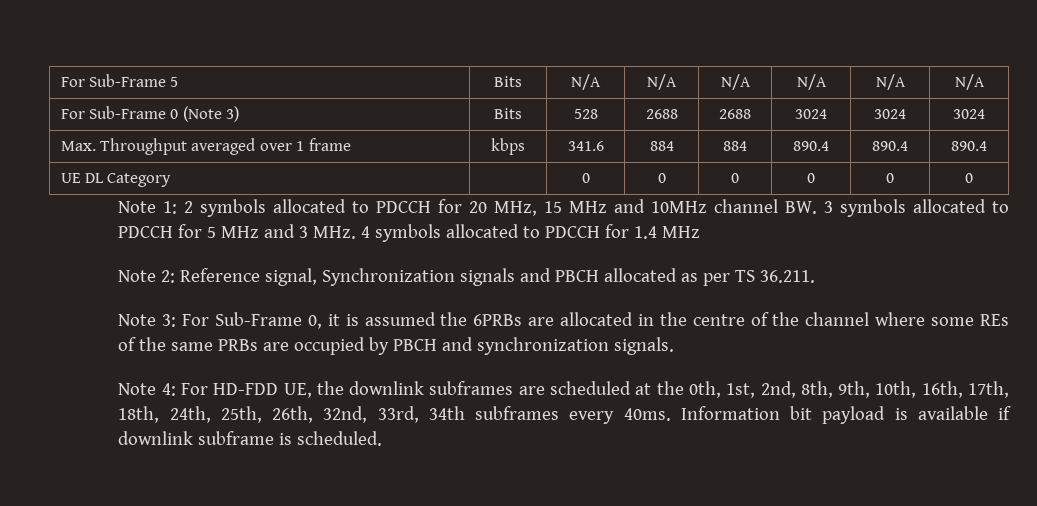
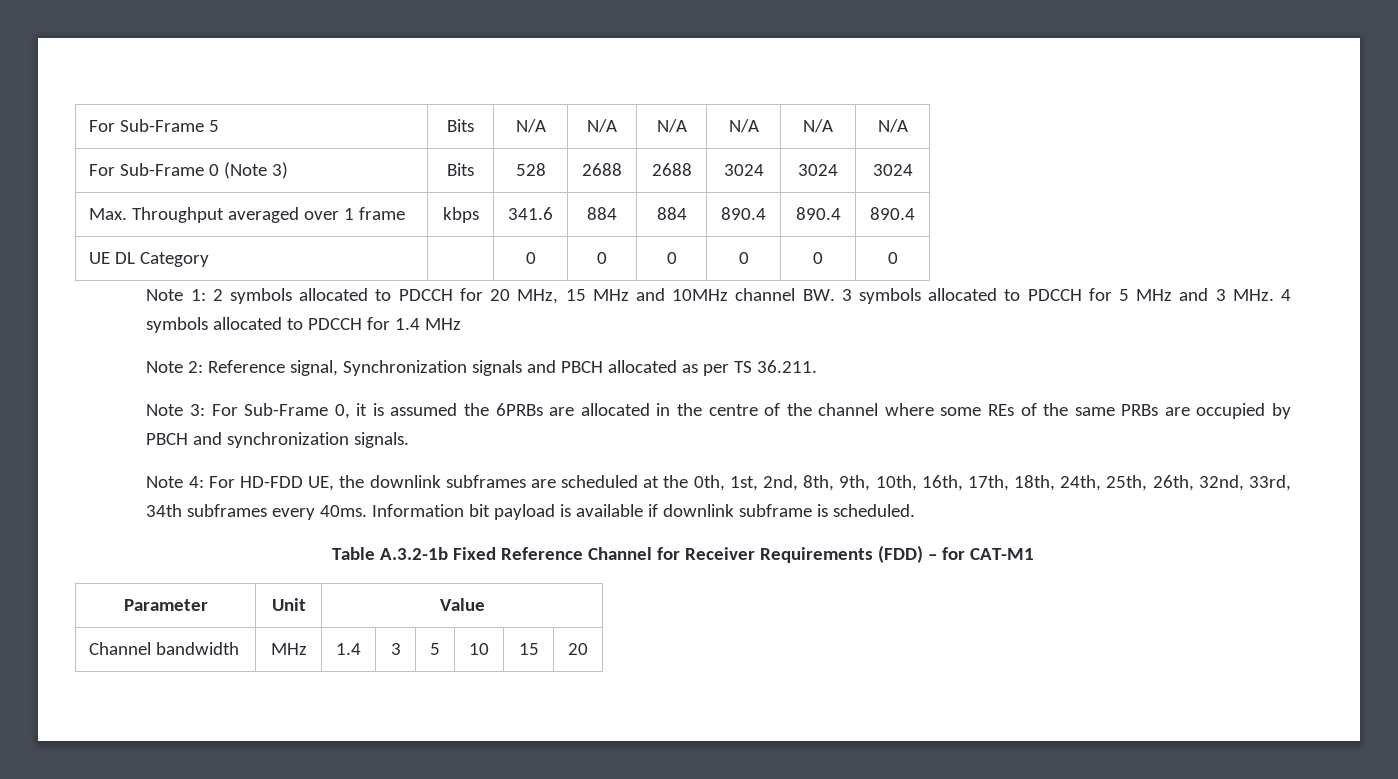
+ Table A.3.2-1b Fixed Reference Channel for Receiver Requirements (FDD) – for CAT-M1
+ Parameter | Unit | Value
+ Channel bandwidth | MHz | 1.4 | 3 | 5 | 10 | 15 | 20

